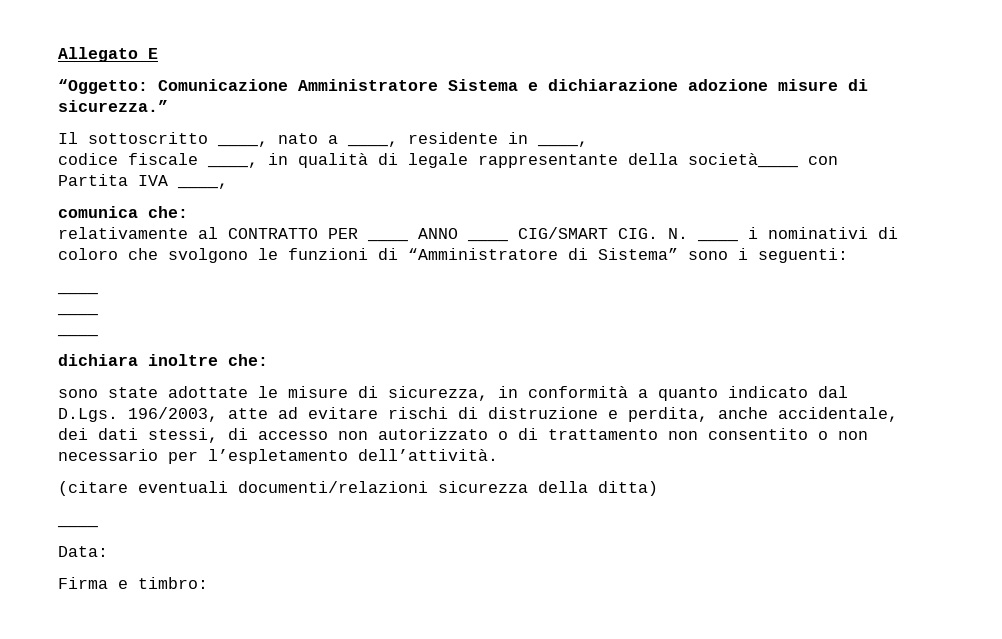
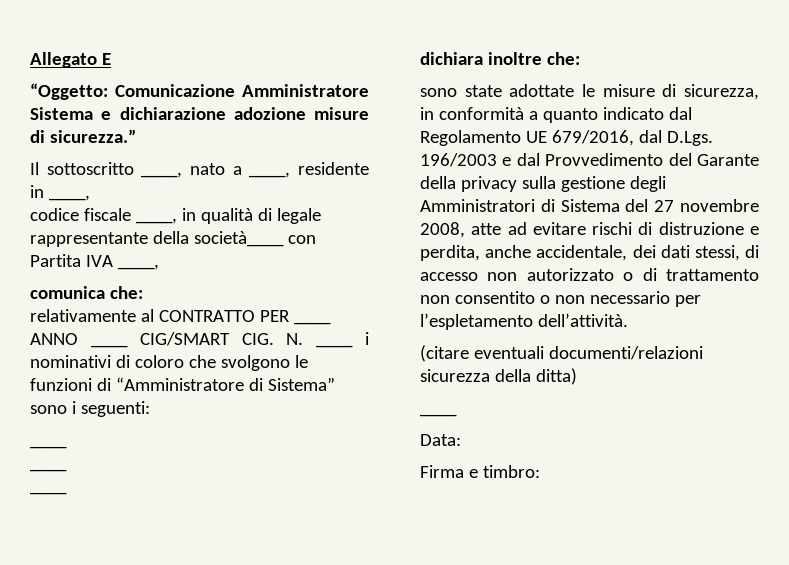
- sono state adottate le misure di sicurezza, in conformità a quanto indicato dal D.Lgs. 196/2003, atte ad evitare rischi di distruzione e perdita, anche accidentale, dei dati stessi, di accesso non autorizzato o di trattamento non consentito o non necessario per l’espletamento dell’attività.
+ sono state adottate le misure di sicurezza, in conformità a quanto indicato dal Regolamento UE 679/2016, dal D.Lgs. 196/2003 e dal Provvedimento del Garante della privacy sulla gestione degli Amministratori di Sistema del 27 novembre 2008, atte ad evitare rischi di distruzione e perdita, anche accidentale, dei dati stessi, di accesso non autorizzato o di trattamento non consentito o non necessario per l’espletamento dell’attività.

